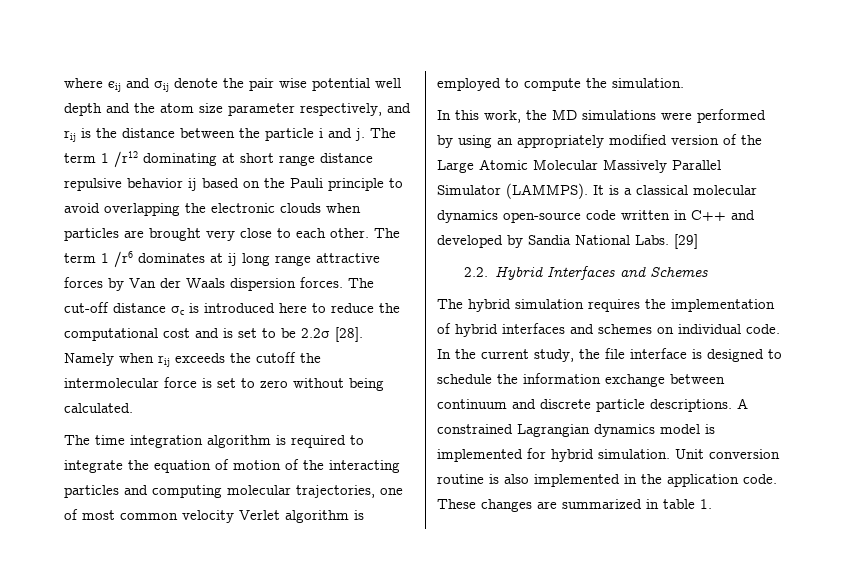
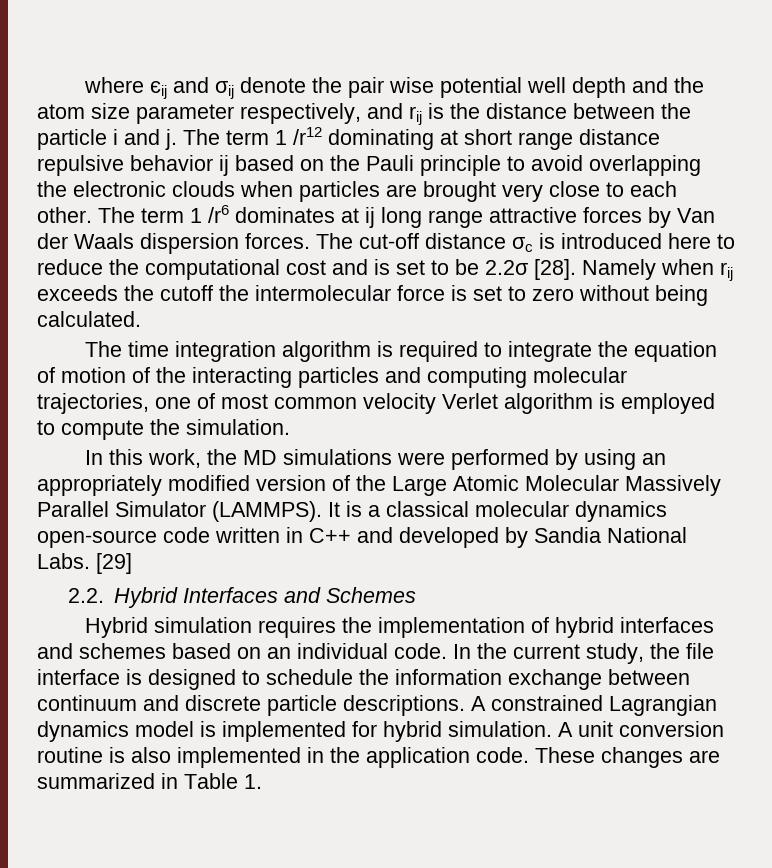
- The hybrid simulation requires the implementation of hybrid interfaces and schemes on individual code.
+ Hybrid simulation requires the implementation of hybrid interfaces and schemes based on an individual code.
- Unit conversion routine is also implemented in the application code.
+ A unit conversion routine is also implemented in the application code.
- These changes are summarized in table 1.
+ These changes are summarized in Table 1.

